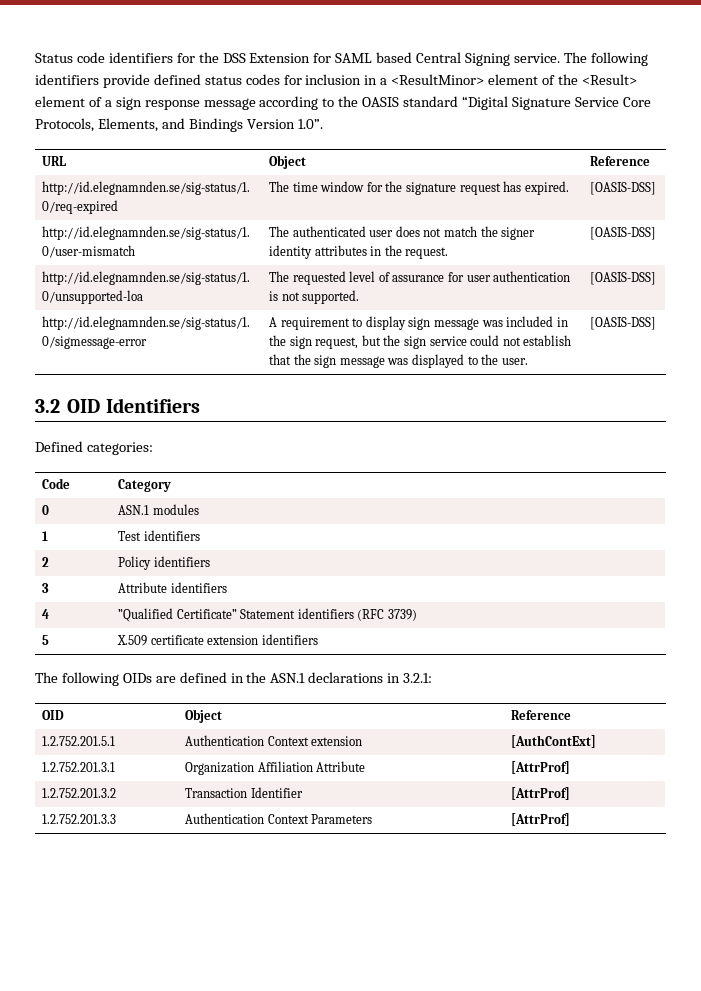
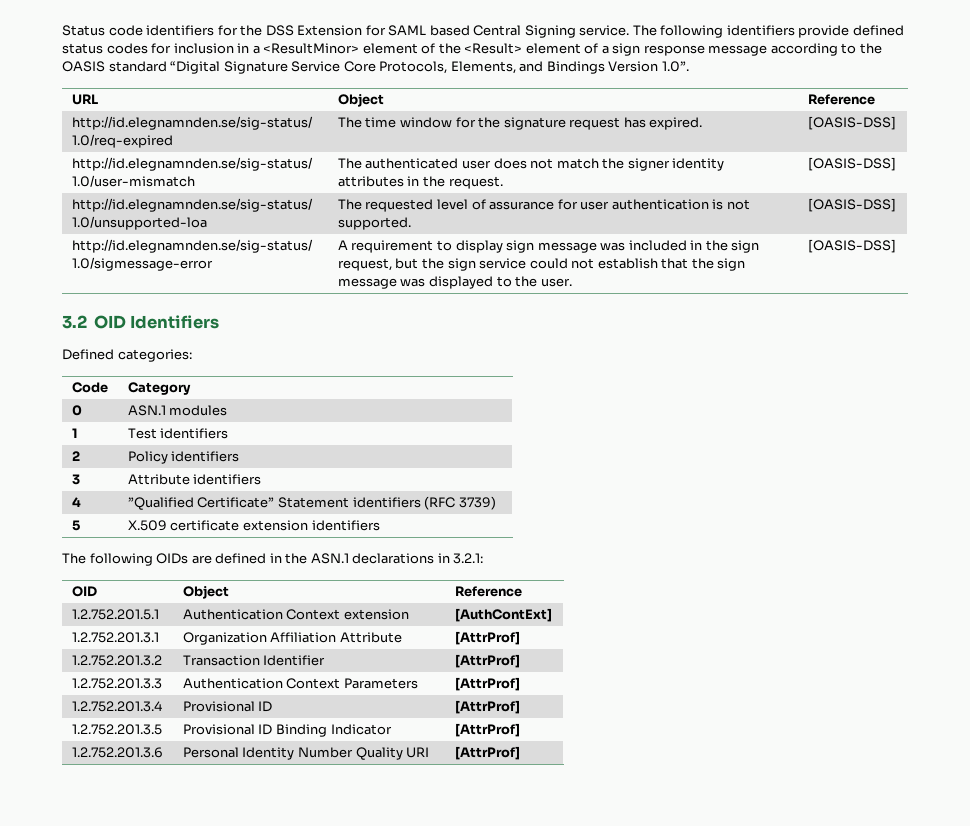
+ 1.2.752.201.3.4 | Provisional ID | [AttrProf]
+ 1.2.752.201.3.5 | Provisional ID Binding Indicator | [AttrProf]
+ 1.2.752.201.3.6 | Personal Identity Number Quality URI | [AttrProf]

